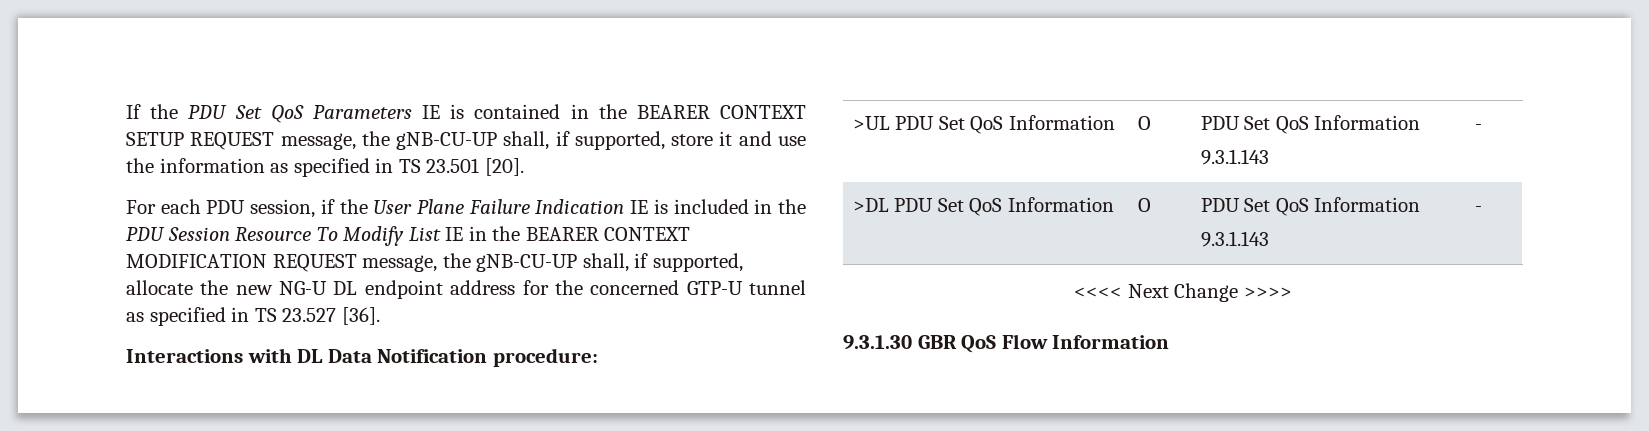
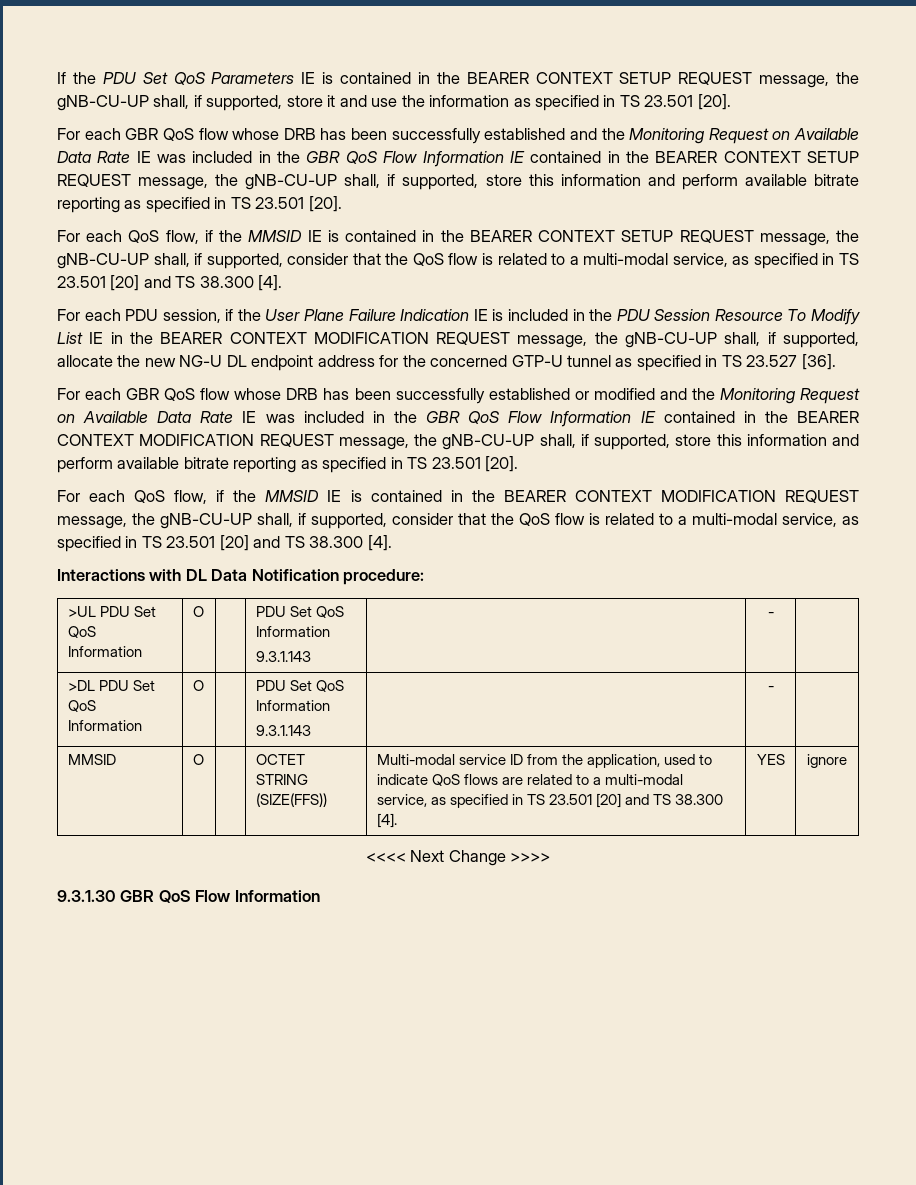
+ For each GBR QoS flow whose DRB has been successfully established and the Monitoring Request on Available Data Rate IE was included in the GBR QoS Flow Information IE contained in the BEARER CONTEXT SETUP REQUEST message, the gNB-CU-UP shall, if supported, store this information and perform available bitrate reporting as specified in TS 23.501 [20].
+ For each QoS flow, if the MMSID IE is contained in the BEARER CONTEXT SETUP REQUEST message, the gNB-CU-UP shall, if supported, consider that the QoS flow is related to a multi-modal service, as specified in TS 23.501 [20] and TS 38.300 [4].
+ For each GBR QoS flow whose DRB has been successfully established or modified and the Monitoring Request on Available Data Rate IE was included in the GBR QoS Flow Information IE contained in the BEARER CONTEXT MODIFICATION REQUEST message, the gNB-CU-UP shall, if supported, store this information and perform available bitrate reporting as specified in TS 23.501 [20].
+ For each QoS flow, if the MMSID IE is contained in the BEARER CONTEXT MODIFICATION REQUEST message, the gNB-CU-UP shall, if supported, consider that the QoS flow is related to a multi-modal service, as specified in TS 23.501 [20] and TS 38.300 [4].
+ MMSID | O | | OCTET STRING (SIZE(FFS)) | Multi-modal service ID from the application, used to indicate QoS flows are related to a multi-modal service, as specified in TS 23.501 [20] and TS 38.300 [4]. | YES | ignore

